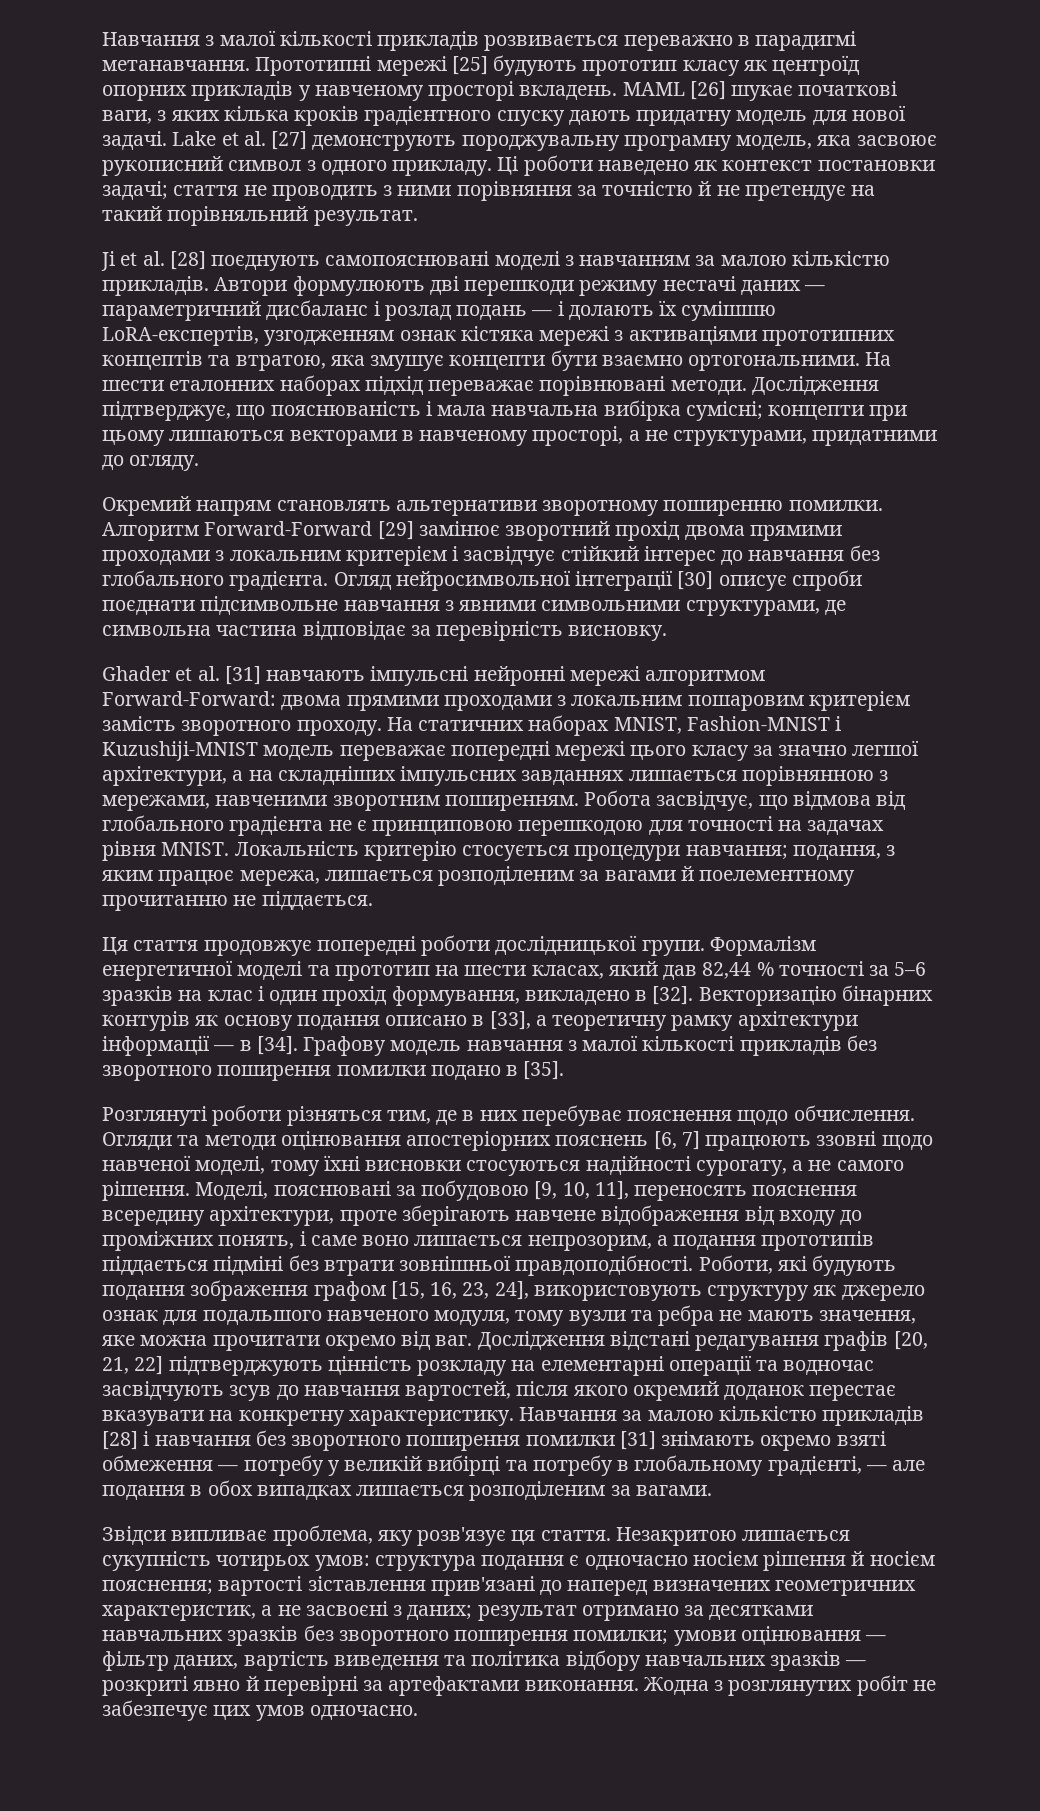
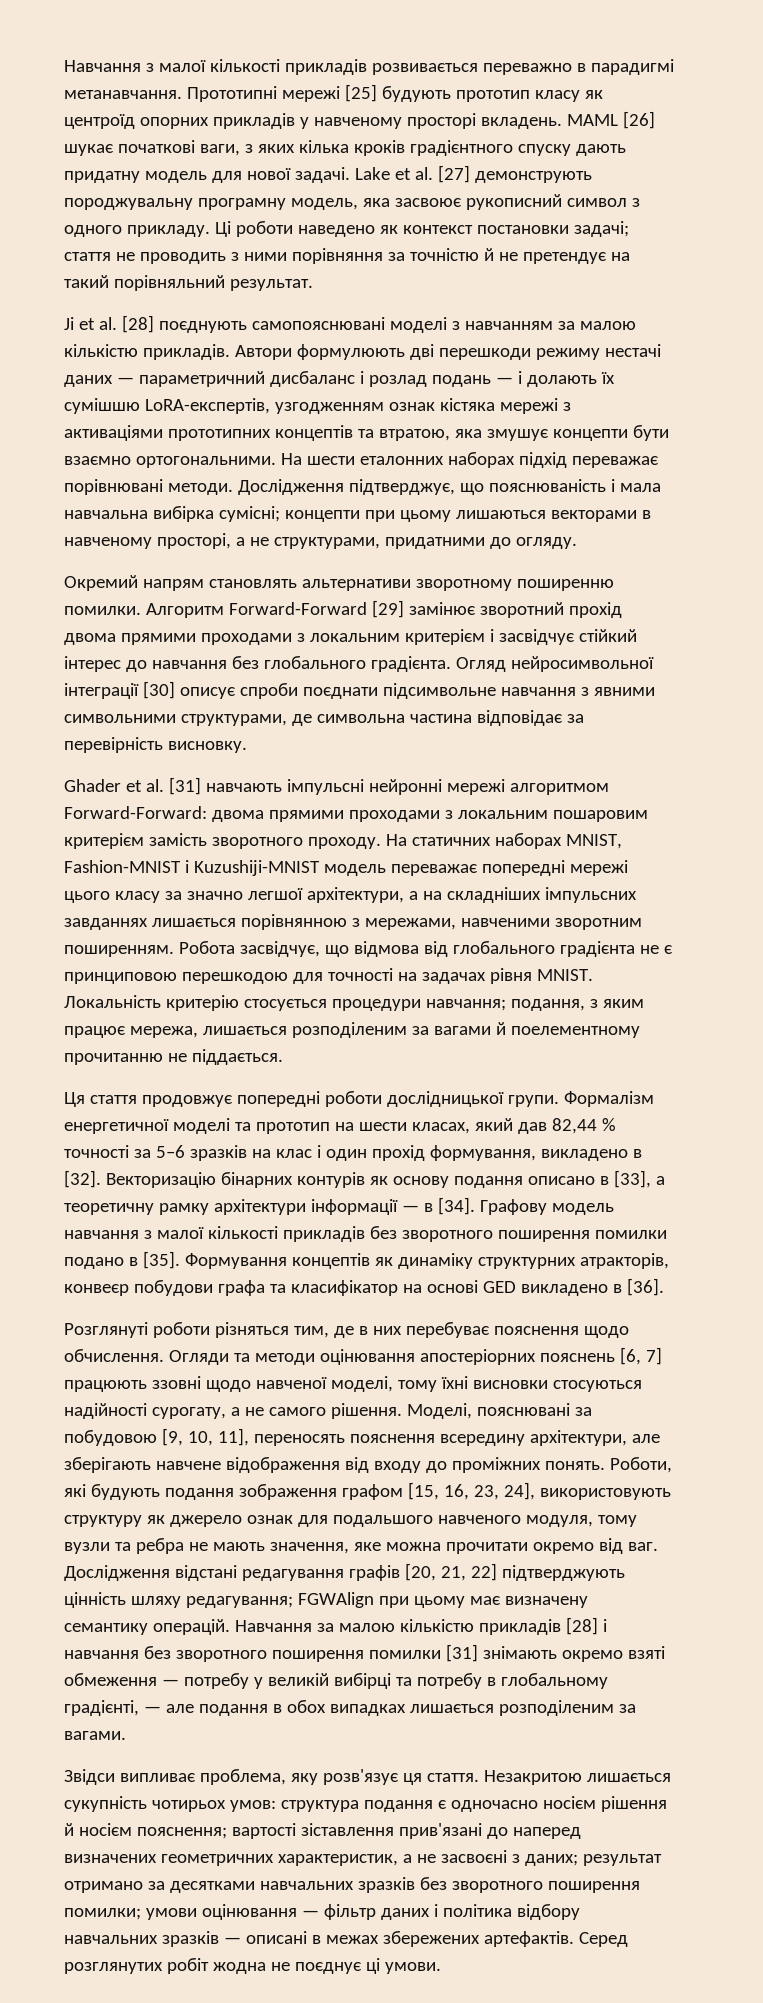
+ Формування концептів як динаміку структурних атракторів, конвеєр побудови графа та класифікатор на основі GED викладено в [36].
- Моделі, пояснювані за побудовою [9, 10, 11], переносять пояснення всередину архітектури, проте зберігають навчене відображення від входу до проміжних понять, і саме воно лишається непрозорим, а подання прототипів піддається підміні без втрати зовнішньої правдоподібності.
+ Моделі, пояснювані за побудовою [9, 10, 11], переносять пояснення всередину архітектури, але зберігають навчене відображення від входу до проміжних понять.
- Дослідження відстані редагування графів [20, 21, 22] підтверджують цінність розкладу на елементарні операції та водночас засвідчують зсув до навчання вартостей, після якого окремий доданок перестає вказувати на конкретну характеристику.
+ Дослідження відстані редагування графів [20, 21, 22] підтверджують цінність шляху редагування; FGWAlign при цьому має визначену семантику операцій.
- Незакритою лишається сукупність чотирьох умов: структура подання є одночасно носієм рішення й носієм пояснення; вартості зіставлення прив'язані до наперед визначених геометричних характеристик, а не засвоєні з даних; результат отримано за десятками навчальних зразків без зворотного поширення помилки; умови оцінювання — фільтр даних, вартість виведення та політика відбору навчальних зразків — розкриті явно й перевірні за артефактами виконання. Жодна з розглянутих робіт не забезпечує цих умов одночасно.
+ Незакритою лишається сукупність чотирьох умов: структура подання є одночасно носієм рішення й носієм пояснення; вартості зіставлення прив'язані до наперед визначених геометричних характеристик, а не засвоєні з даних; результат отримано за десятками навчальних зразків без зворотного поширення помилки; умови оцінювання — фільтр даних і політика відбору навчальних зразків — описані в межах збережених артефактів. Серед розглянутих робіт жодна не поєднує ці умови.

